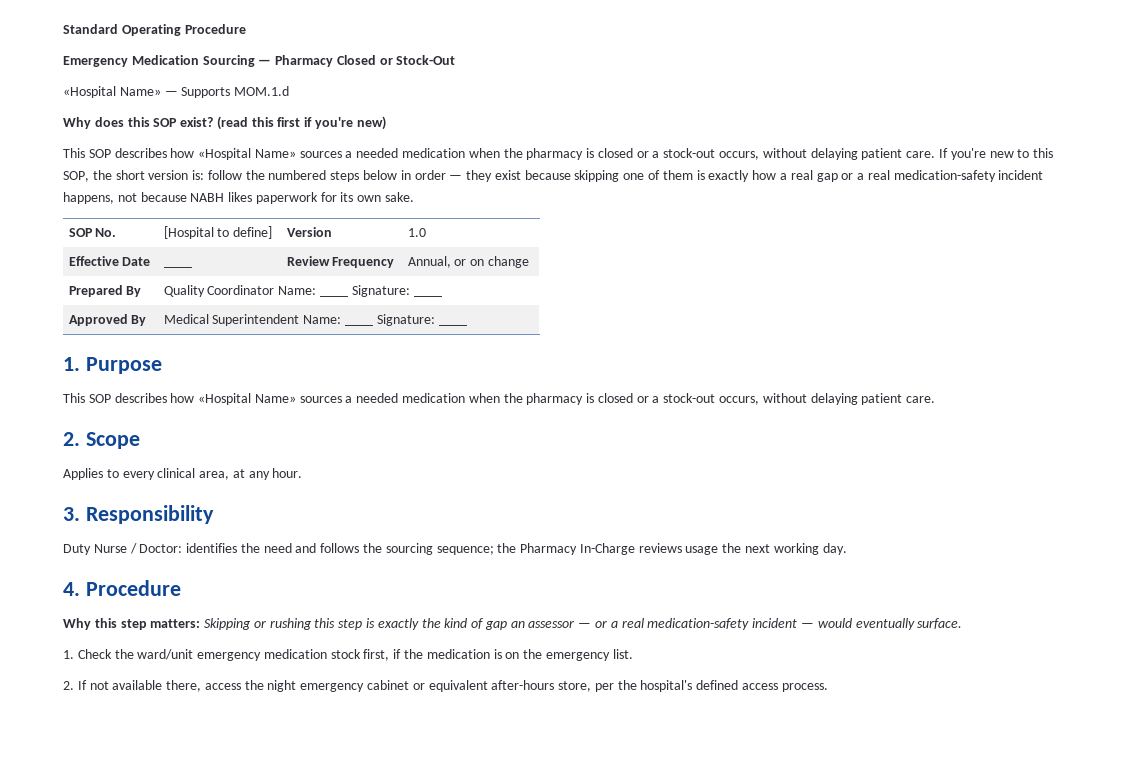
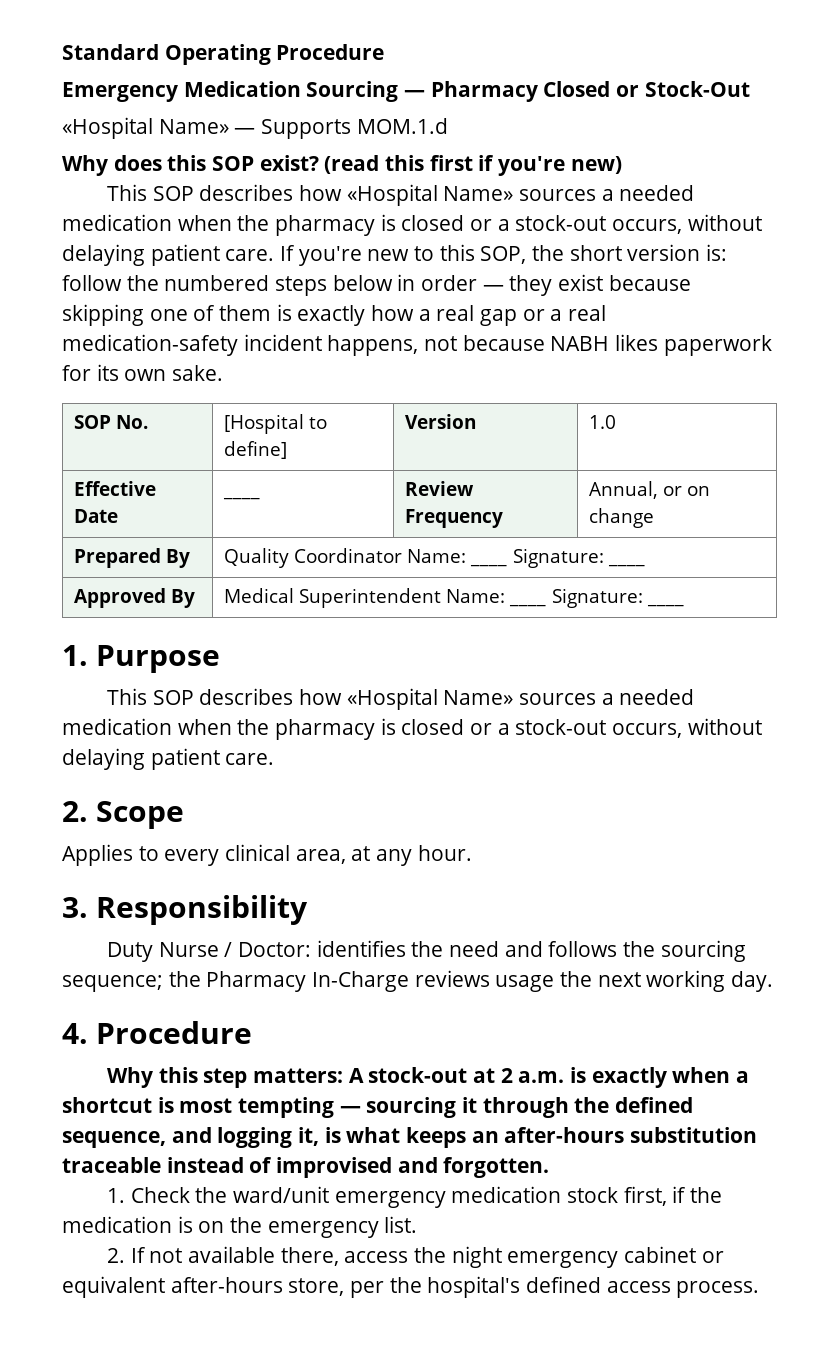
- Why this step matters: Skipping or rushing this step is exactly the kind of gap an assessor — or a real medication-safety incident — would eventually surface.
+ Why this step matters: A stock-out at 2 a.m. is exactly when a shortcut is most tempting — sourcing it through the defined sequence, and logging it, is what keeps an after-hours substitution traceable instead of improvised and forgotten.

